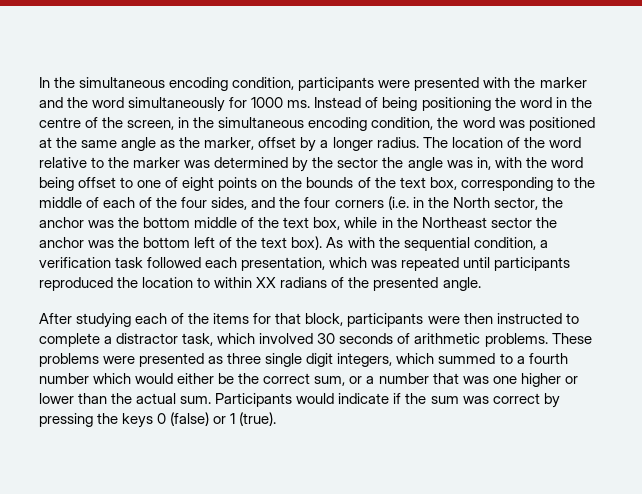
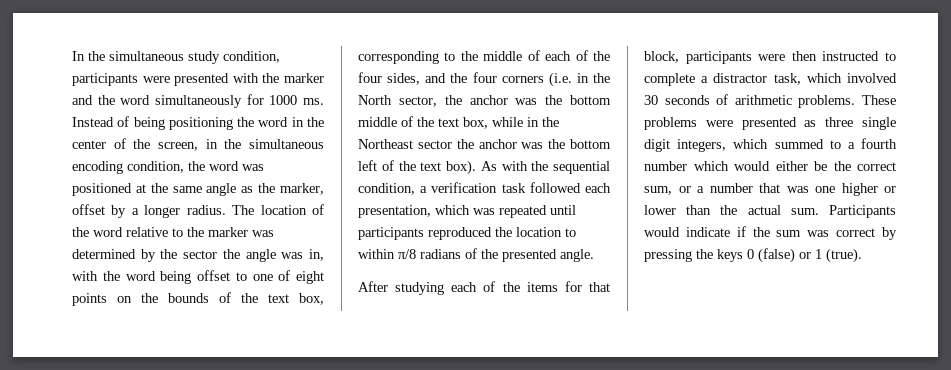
- In the simultaneous encoding condition, participants were presented with the marker and the word simultaneously for 1000 ms.
+ In the simultaneous study condition, participants were presented with the marker and the word simultaneously for 1000 ms.
- Instead of being positioning the word in the centre of the screen, in the simultaneous encoding condition, the word was positioned at the same angle as the marker, offset by a longer radius.
+ Instead of being positioning the word in the center of the screen, in the simultaneous encoding condition, the word was positioned at the same angle as the marker, offset by a longer radius.
- As with the sequential condition, a verification task followed each presentation, which was repeated until participants reproduced the location to within XX radians of the presented angle.
+ As with the sequential condition, a verification task followed each presentation, which was repeated until participants reproduced the location to within π/8 radians of the presented angle.

